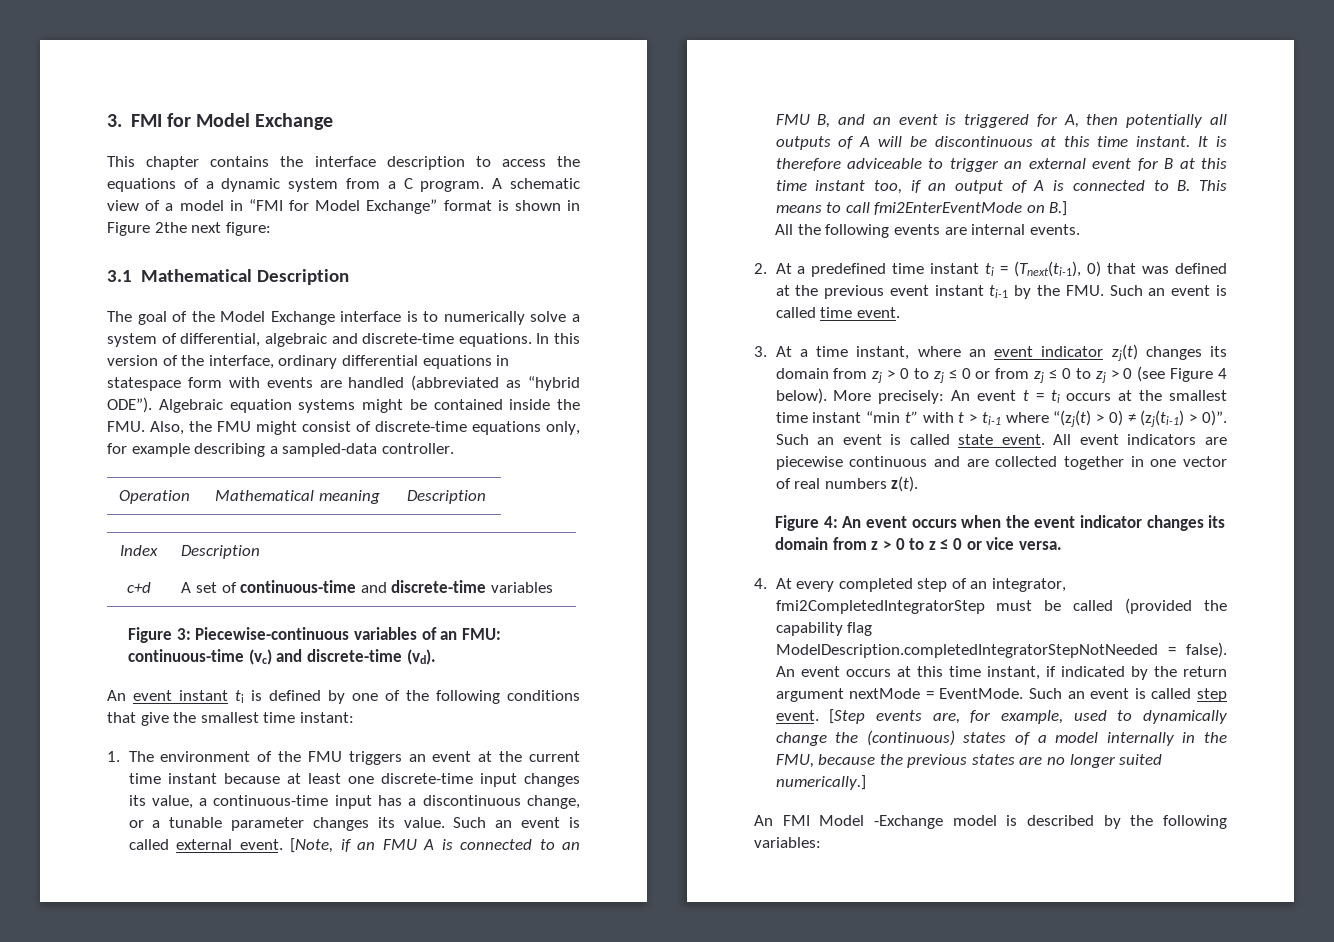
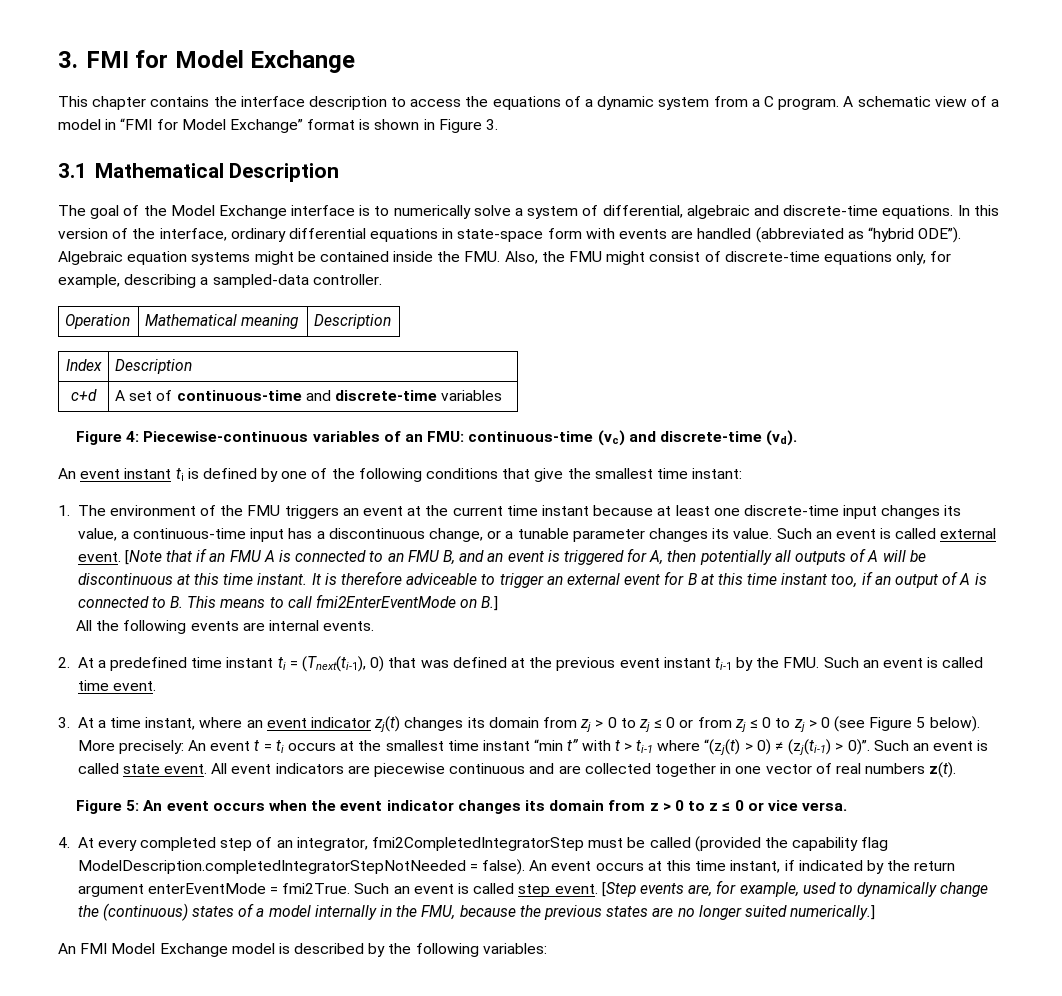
- A schematic view of a model in “FMI for Model Exchange” format is shown in Figure 2the next figure:
+ A schematic view of a model in “FMI for Model Exchange” format is shown in Figure 3.
- In this version of the interface, ordinary differential equations in statespace form with events are handled (abbreviated as “hybrid ODE”).
+ In this version of the interface, ordinary differential equations in state-space form with events are handled (abbreviated as “hybrid ODE”).
- Algebraic equation systems might be contained inside the FMU. Also, the FMU might consist of discrete-time equations only, for example describing a sampled-data controller.
+ Algebraic equation systems might be contained inside the FMU. Also, the FMU might consist of discrete-time equations only, for example, describing a sampled-data controller.
- Figure 3: Piecewise-continuous variables of an FMU: continuous-time (vc) and discrete-time (vd).
+ Figure 4: Piecewise-continuous variables of an FMU: continuous-time (vc) and discrete-time (vd).
- [Note, if an FMU A is connected to an FMU B, and an event is triggered for A, then potentially all outputs of A will be discontinuous at this time instant.
+ [Note that if an FMU A is connected to an FMU B, and an event is triggered for A, then potentially all outputs of A will be discontinuous at this time instant.
- 3. At a time instant, where an event indicator zj(t) changes its domain from zj > 0 to zj ≤ 0 or from zj ≤ 0 to zj > 0 (see Figure 4 below).
+ 3. At a time instant, where an event indicator zj(t) changes its domain from zj > 0 to zj ≤ 0 or from zj ≤ 0 to zj > 0 (see Figure 5 below).
- Figure 4: An event occurs when the event indicator changes its domain from z > 0 to z ≤ 0 or vice versa.
+ Figure 5: An event occurs when the event indicator changes its domain from z > 0 to z ≤ 0 or vice versa.
- An event occurs at this time instant, if indicated by the return argument nextMode = EventMode.
+ An event occurs at this time instant, if indicated by the return argument enterEventMode = fmi2True.
- An FMI Model -Exchange model is described by the following variables:
+ An FMI Model Exchange model is described by the following variables:

